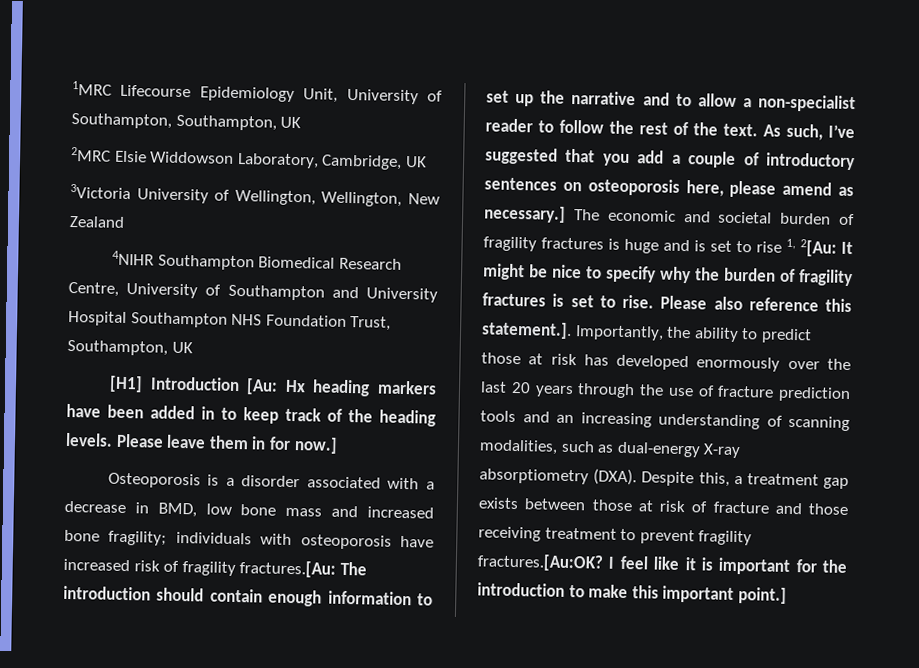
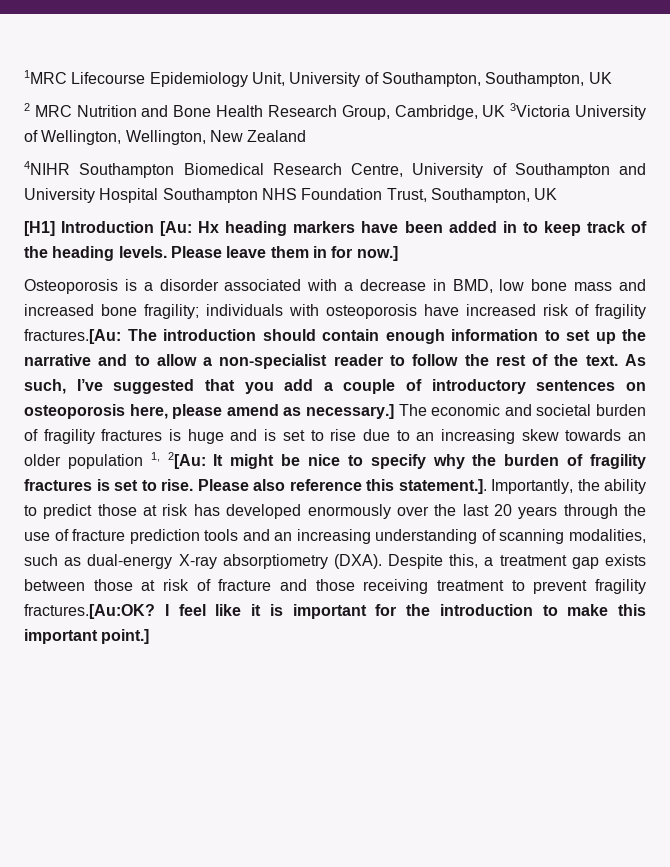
- 2MRC Elsie Widdowson Laboratory, Cambridge, UK
- 3Victoria University of Wellington, Wellington, New Zealand
+ 2 MRC Nutrition and Bone Health Research Group, Cambridge, UK 3Victoria University of Wellington, Wellington, New Zealand
- The economic and societal burden of fragility fractures is huge and is set to rise 1, 2[Au: It might be nice to specify why the burden of fragility fractures is set to rise.
+ The economic and societal burden of fragility fractures is huge and is set to rise due to an increasing skew towards an older population 1, 2[Au: It might be nice to specify why the burden of fragility fractures is set to rise.

